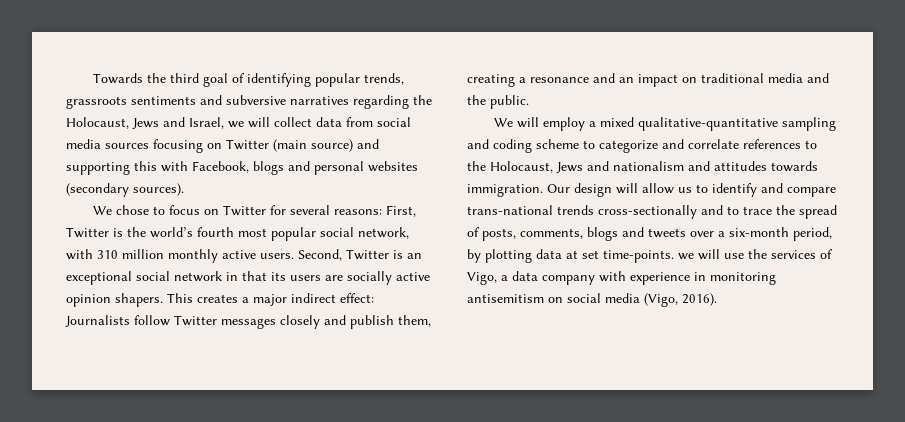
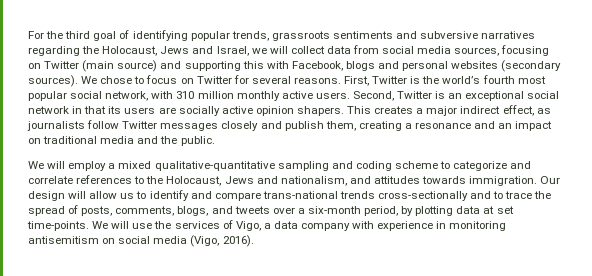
- Towards the third goal of identifying popular trends, grassroots sentiments and subversive narratives regarding the Holocaust, Jews and Israel, we will collect data from social media sources focusing on Twitter (main source) and supporting this with Facebook, blogs and personal websites (secondary sources).
- We chose to focus on Twitter for several reasons:
+ For the third goal of identifying popular trends, grassroots sentiments and subversive narratives regarding the Holocaust, Jews and Israel, we will collect data from social media sources, focusing on Twitter (main source) and supporting this with Facebook, blogs and personal websites (secondary sources). We chose to focus on Twitter for several reasons.
- This creates a major indirect effect: Journalists follow Twitter messages closely and publish them, creating a resonance and an impact on traditional media and the public.
+ This creates a major indirect effect, as journalists follow Twitter messages closely and publish them, creating a resonance and an impact on traditional media and the public.
- We will employ a mixed qualitative-quantitative sampling and coding scheme to categorize and correlate references to the Holocaust, Jews and nationalism and attitudes towards immigration.
+ We will employ a mixed qualitative-quantitative sampling and coding scheme to categorize and correlate references to the Holocaust, Jews and nationalism, and attitudes towards immigration.
- Our design will allow us to identify and compare trans-national trends cross-sectionally and to trace the spread of posts, comments, blogs and tweets over a six-month period, by plotting data at set time-points. we will use the services of Vigo, a data company with experience in monitoring antisemitism on social media (Vigo, 2016).
+ Our design will allow us to identify and compare trans-national trends cross-sectionally and to trace the spread of posts, comments, blogs, and tweets over a six-month period, by plotting data at set time-points. We will use the services of Vigo, a data company with experience in monitoring antisemitism on social media (Vigo, 2016).

